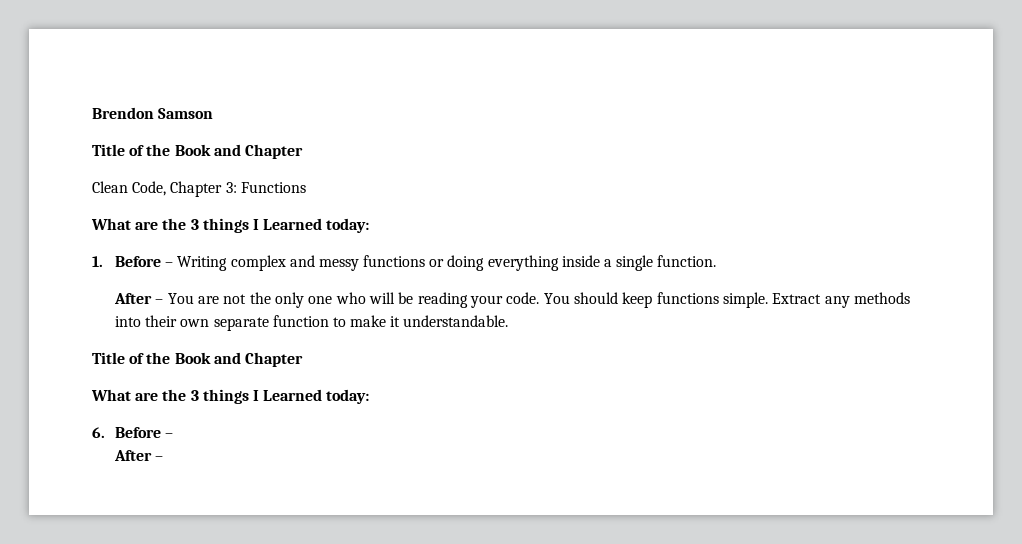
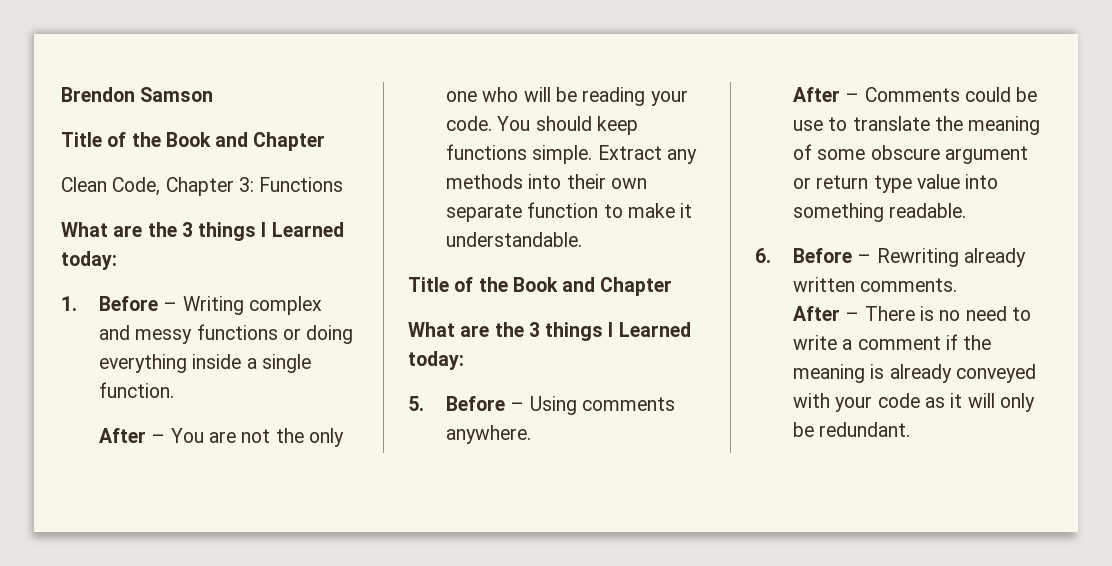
- 6. Before –
- After –
+ 5. Before – Using comments anywhere.
+ After – Comments could be use to translate the meaning of some obscure argument or return type value into something readable.
+ 6. Before – Rewriting already written comments.
+ After – There is no need to write a comment if the meaning is already conveyed with your code as it will only be redundant.

